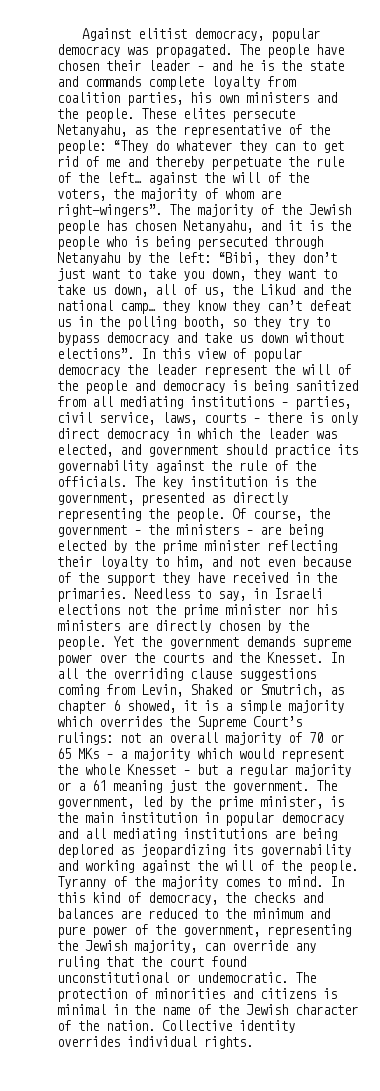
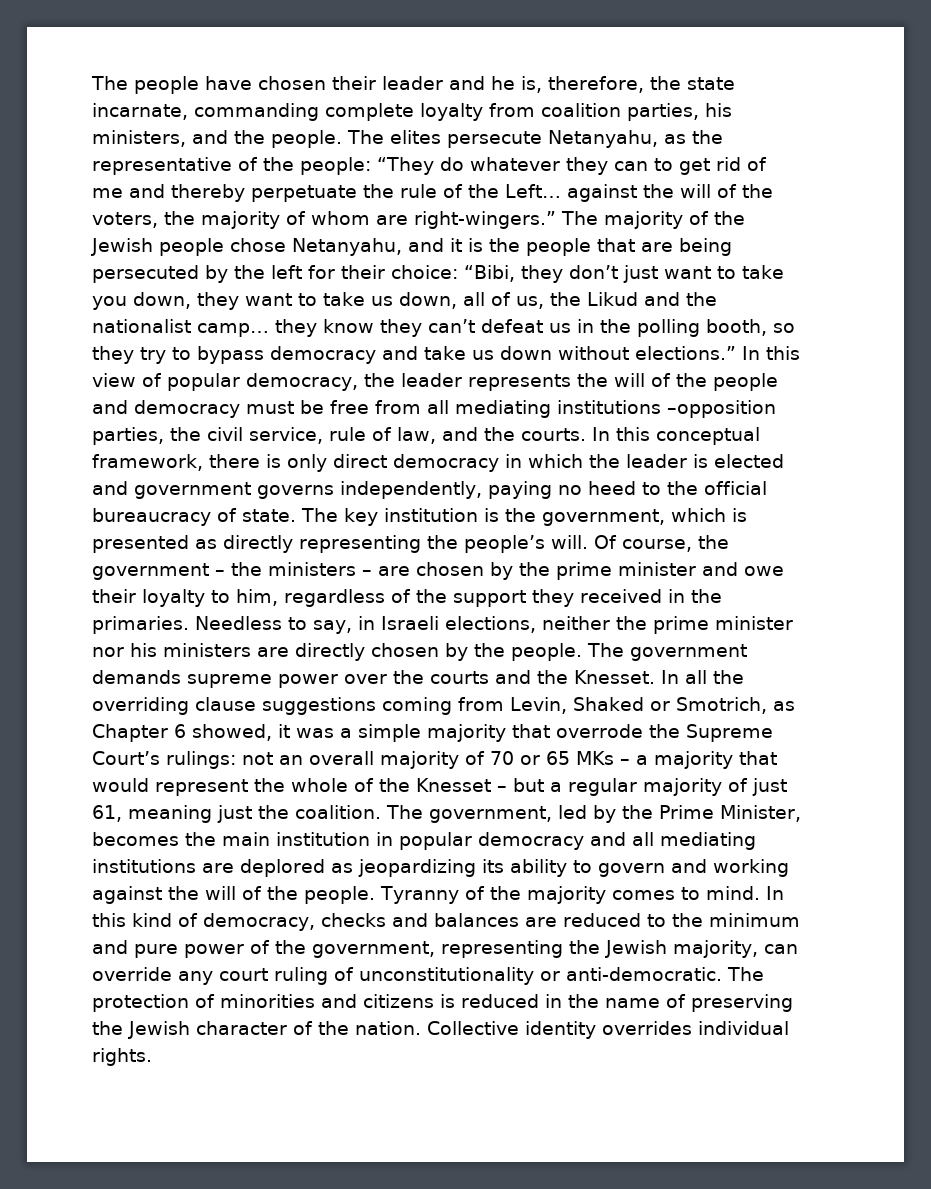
- Against elitist democracy, popular democracy was propagated. The people have chosen their leader – and he is the state and commands complete loyalty from coalition parties, his own ministers and the people.
+ The people have chosen their leader and he is, therefore, the state incarnate, commanding complete loyalty from coalition parties, his ministers, and the people.
- These elites persecute Netanyahu, as the representative of the people: “They do whatever they can to get rid of me and thereby perpetuate the rule of the left… against the will of the voters, the majority of whom are right-wingers”.
+ The elites persecute Netanyahu, as the representative of the people: “They do whatever they can to get rid of me and thereby perpetuate the rule of the Left… against the will of the voters, the majority of whom are right-wingers.”
- The majority of the Jewish people has chosen Netanyahu, and it is the people who is being persecuted through Netanyahu by the left: “Bibi, they don’t just want to take you down, they want to take us down, all of us, the Likud and the national camp… they know they can’t defeat us in the polling booth, so they try to bypass democracy and take us down without elections”.
+ The majority of the Jewish people chose Netanyahu, and it is the people that are being persecuted by the left for their choice: “Bibi, they don’t just want to take you down, they want to take us down, all of us, the Likud and the nationalist camp… they know they can’t defeat us in the polling booth, so they try to bypass democracy and take us down without elections.”
- In this view of popular democracy the leader represent the will of the people and democracy is being sanitized from all mediating institutions – parties, civil service, laws, courts – there is only direct democracy in which the leader was elected, and government should practice its governability against the rule of the officials.
+ In this view of popular democracy, the leader represents the will of the people and democracy must be free from all mediating institutions –opposition parties, the civil service, rule of law, and the courts. In this conceptual framework, there is only direct democracy in which the leader is elected and government governs independently, paying no heed to the official bureaucracy of state.
- The key institution is the government, presented as directly representing the people.
+ The key institution is the government, which is presented as directly representing the people’s will.
- Of course, the government – the ministers – are being elected by the prime minister reflecting their loyalty to him, and not even because of the support they have received in the primaries.
+ Of course, the government – the ministers – are chosen by the prime minister and owe their loyalty to him, regardless of the support they received in the primaries.
- Needless to say, in Israeli elections not the prime minister nor his ministers are directly chosen by the people.
+ Needless to say, in Israeli elections, neither the prime minister nor his ministers are directly chosen by the people.
- Yet the government demands supreme power over the courts and the Knesset.
+ The government demands supreme power over the courts and the Knesset.
- In all the overriding clause suggestions coming from Levin, Shaked or Smutrich, as chapter 6 showed, it is a simple majority which overrides the Supreme Court’s rulings: not an overall majority of 70 or 65 MKs – a majority which would represent the whole Knesset – but a regular majority or a 61 meaning just the government.
+ In all the overriding clause suggestions coming from Levin, Shaked or Smotrich, as Chapter 6 showed, it was a simple majority that overrode the Supreme Court’s rulings: not an overall majority of 70 or 65 MKs – a majority that would represent the whole of the Knesset – but a regular majority of just 61, meaning just the coalition.
- The government, led by the prime minister, is the main institution in popular democracy and all mediating institutions are being deplored as jeopardizing its governability and working against the will of the people.
+ The government, led by the Prime Minister, becomes the main institution in popular democracy and all mediating institutions are deplored as jeopardizing its ability to govern and working against the will of the people.
- In this kind of democracy, the checks and balances are reduced to the minimum and pure power of the government, representing the Jewish majority, can override any ruling that the court found unconstitutional or undemocratic.
+ In this kind of democracy, checks and balances are reduced to the minimum and pure power of the government, representing the Jewish majority, can override any court ruling of unconstitutionality or anti-democratic.
- The protection of minorities and citizens is minimal in the name of the Jewish character of the nation.
+ The protection of minorities and citizens is reduced in the name of preserving the Jewish character of the nation.

